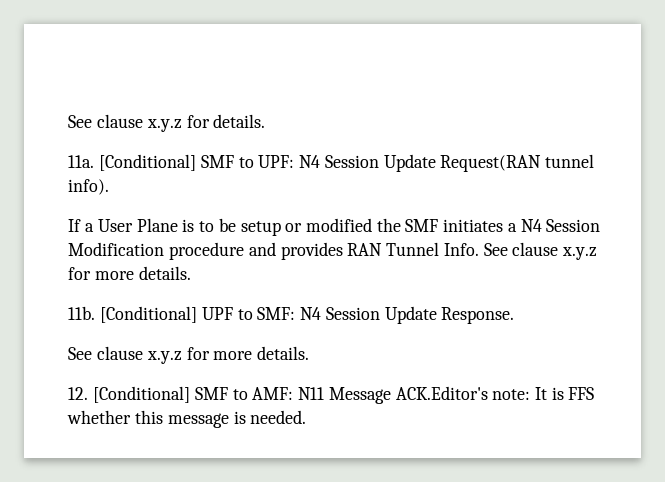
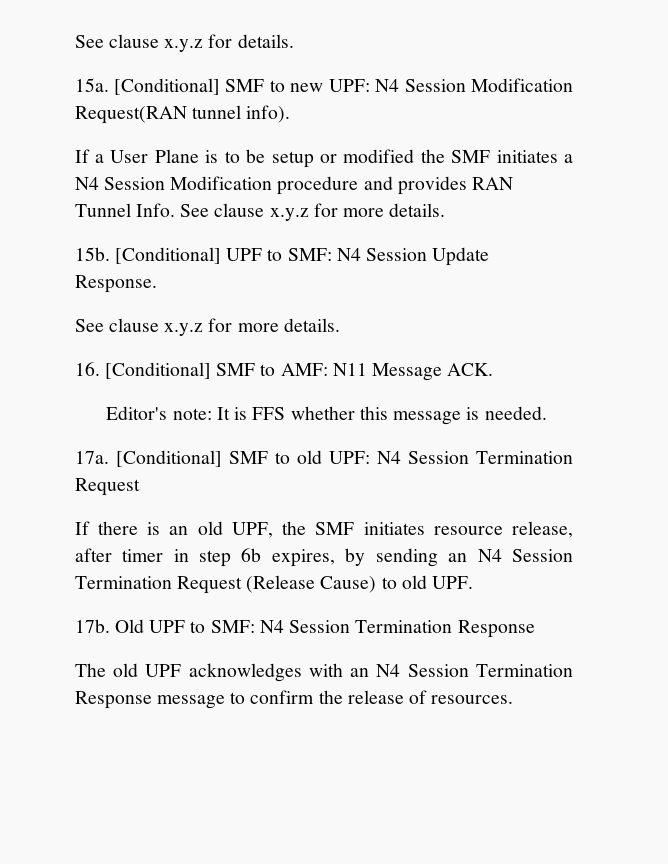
- 11a. [Conditional] SMF to UPF: N4 Session Update Request(RAN tunnel info).
+ 15a. [Conditional] SMF to new UPF: N4 Session Modification Request(RAN tunnel info).
- 11b.
+ 15b.
- 12. [Conditional] SMF to AMF: N11 Message ACK.Editor's note: It is FFS whether this message is needed.
+ 16. [Conditional] SMF to AMF: N11 Message ACK.
+ Editor's note: It is FFS whether this message is needed.
+ 17a. [Conditional] SMF to old UPF: N4 Session Termination Request
+ If there is an old UPF, the SMF initiates resource release, after timer in step 6b expires, by sending an N4 Session Termination Request (Release Cause) to old UPF.
+ 17b. Old UPF to SMF: N4 Session Termination Response
+ The old UPF acknowledges with an N4 Session Termination Response message to confirm the release of resources.

